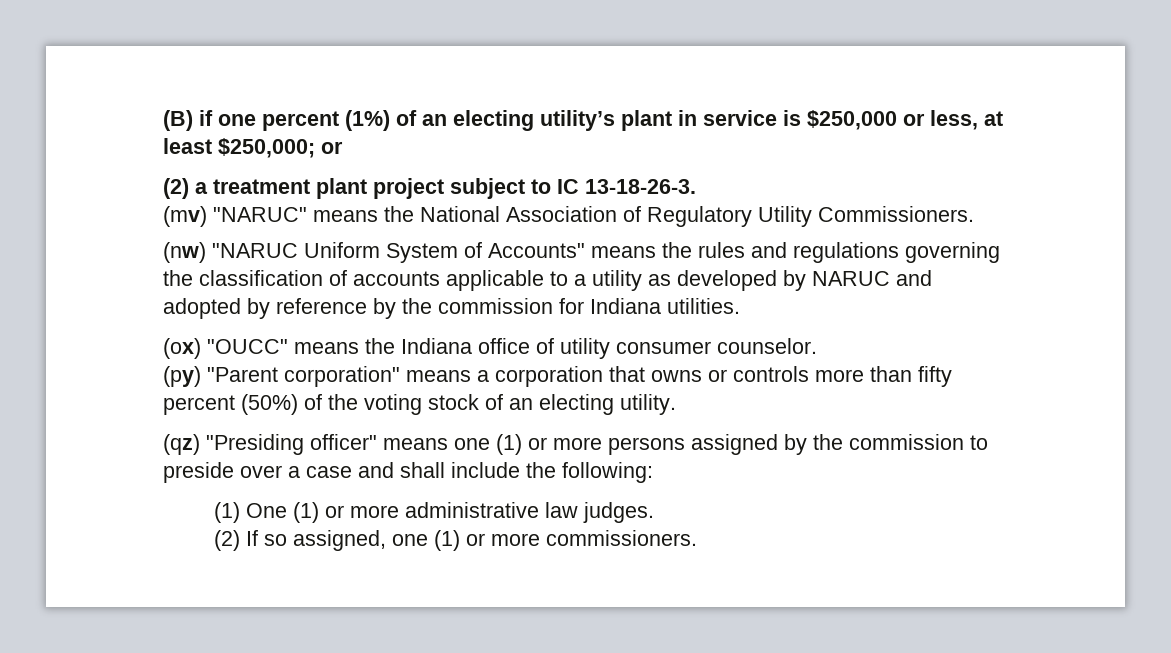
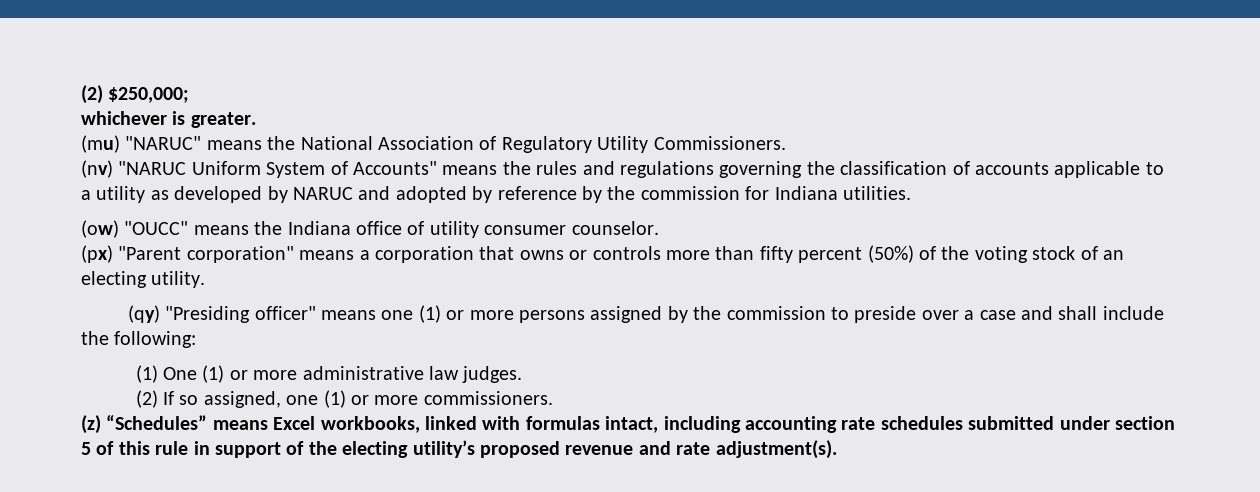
- (B) if one percent (1%) of an electing utility’s plant in service is $250,000 or less, at least $250,000; or
- (2) a treatment plant project subject to IC 13-18-26-3.
- (mv) "NARUC" means the National Association of Regulatory Utility Commissioners.
+ (2) $250,000;
+ whichever is greater.
+ (mu) "NARUC" means the National Association of Regulatory Utility Commissioners.
- (nw) "NARUC Uniform System of Accounts" means the rules and regulations governing the classification of accounts applicable to a utility as developed by NARUC and adopted by reference by the commission for Indiana utilities.
+ (nv) "NARUC Uniform System of Accounts" means the rules and regulations governing the classification of accounts applicable to a utility as developed by NARUC and adopted by reference by the commission for Indiana utilities.
- (ox) "OUCC" means the Indiana office of utility consumer counselor.
+ (ow) "OUCC" means the Indiana office of utility consumer counselor.
- (py) "Parent corporation" means a corporation that owns or controls more than fifty percent (50%) of the voting stock of an electing utility.
+ (px) "Parent corporation" means a corporation that owns or controls more than fifty percent (50%) of the voting stock of an electing utility.
- (qz) "Presiding officer" means one (1) or more persons assigned by the commission to preside over a case and shall include the following:
+ (qy) "Presiding officer" means one (1) or more persons assigned by the commission to preside over a case and shall include the following:
+ (z) “Schedules” means Excel workbooks, linked with formulas intact, including accounting rate schedules submitted under section 5 of this rule in support of the electing utility’s proposed revenue and rate adjustment(s).

